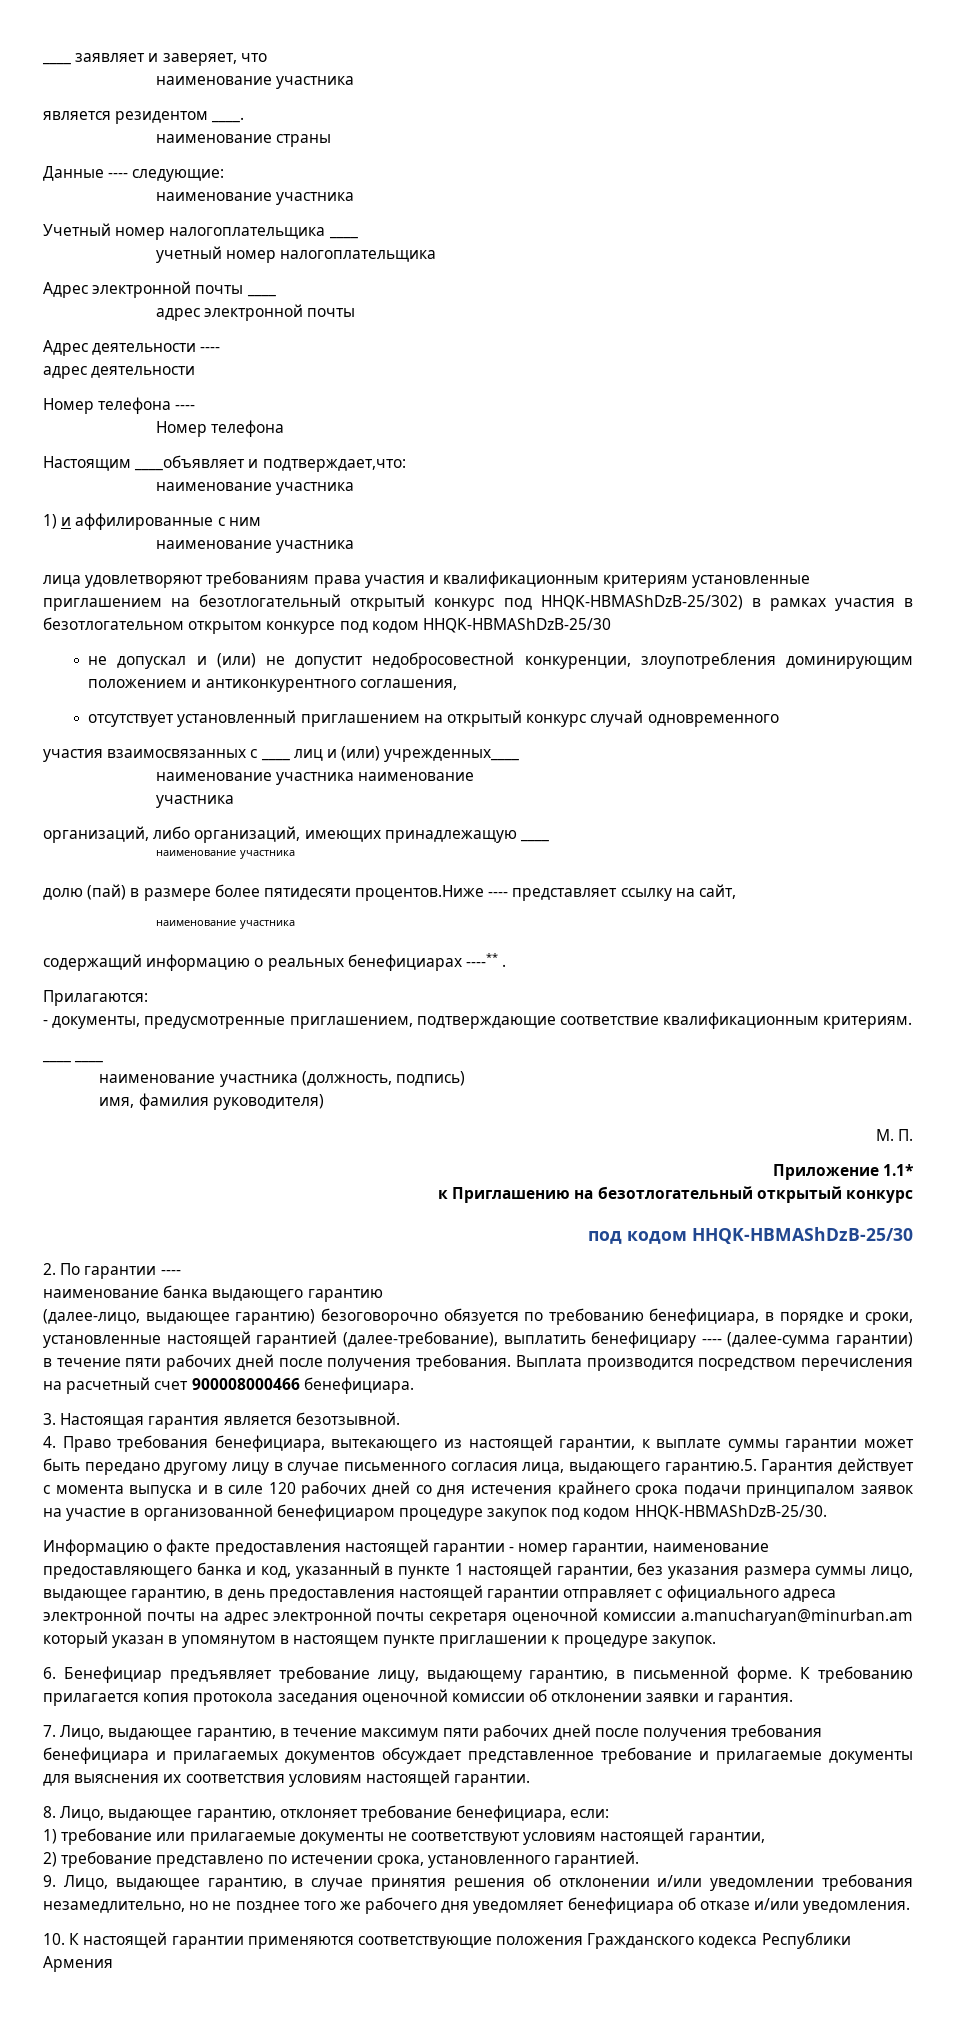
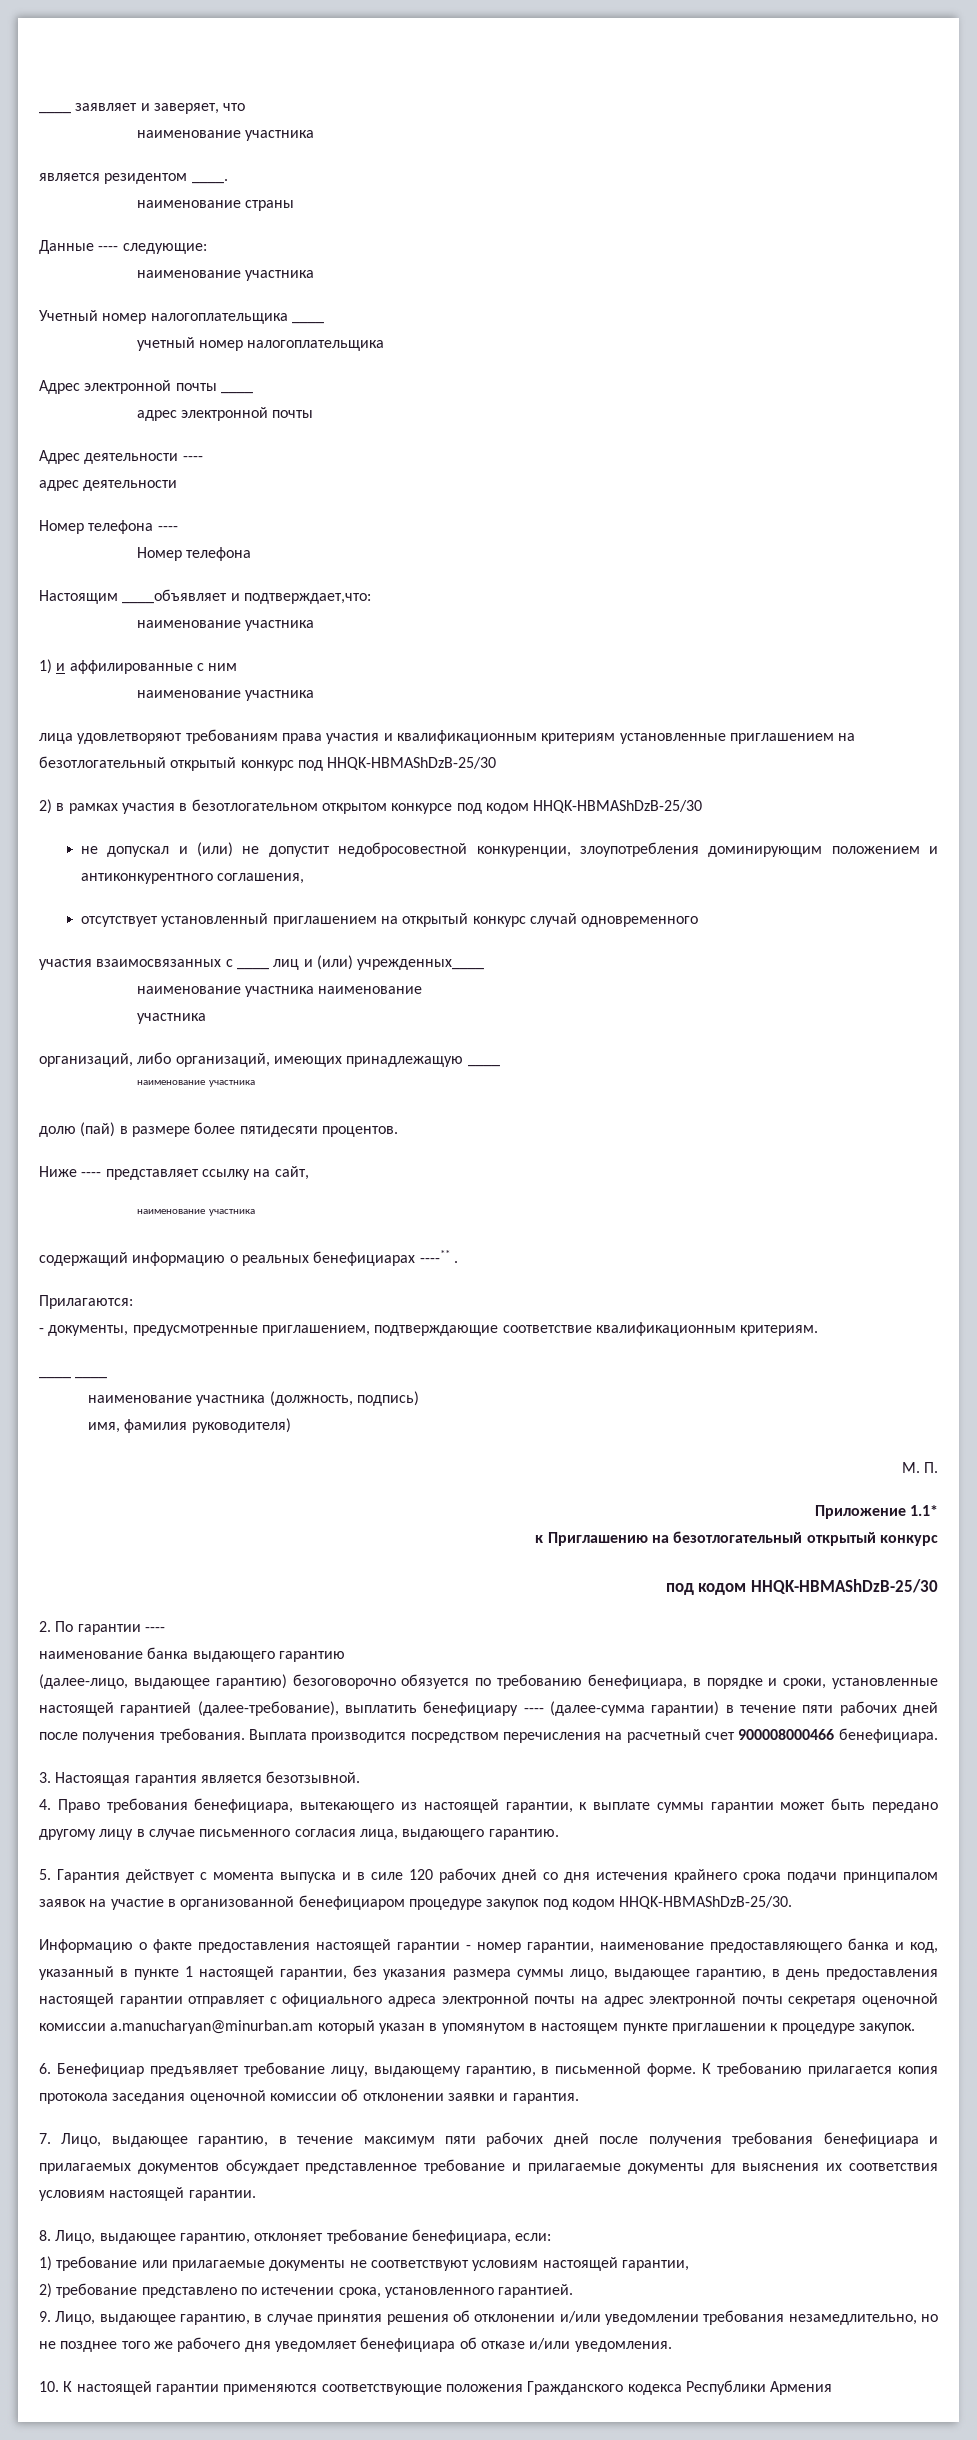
- лица удовлетворяют требованиям права участия и квалификационным критериям установленные приглашением на безотлогательный открытый конкурс под HHQK-HBMAShDzB-25/302) в рамках участия в безотлогательном открытом конкурсе под кодом HHQK-HBMAShDzB-25/30
+ лица удовлетворяют требованиям права участия и квалификационным критериям установленные приглашением на безотлогательный открытый конкурс под HHQK-HBMAShDzB-25/30
+ 2) в рамках участия в безотлогательном открытом конкурсе под кодом HHQK-HBMAShDzB-25/30
- долю (пай) в размере более пятидесяти процентов.Ниже ---- представляет ссылку на сайт,
+ долю (пай) в размере более пятидесяти процентов.
+ Ниже ---- представляет ссылку на сайт,
- 4. Право требования бенефициара, вытекающего из настоящей гарантии, к выплате суммы гарантии может быть передано другому лицу в случае письменного согласия лица, выдающего гарантию.5. Гарантия действует с момента выпуска и в силе 120 рабочих дней со дня истечения крайнего срока подачи принципалом заявок на участие в организованной бенефициаром процедуре закупок под кодом HHQK-HBMAShDzB-25/30.
+ 4. Право требования бенефициара, вытекающего из настоящей гарантии, к выплате суммы гарантии может быть передано другому лицу в случае письменного согласия лица, выдающего гарантию.
+ 5. Гарантия действует с момента выпуска и в силе 120 рабочих дней со дня истечения крайнего срока подачи принципалом заявок на участие в организованной бенефициаром процедуре закупок под кодом HHQK-HBMAShDzB-25/30.

